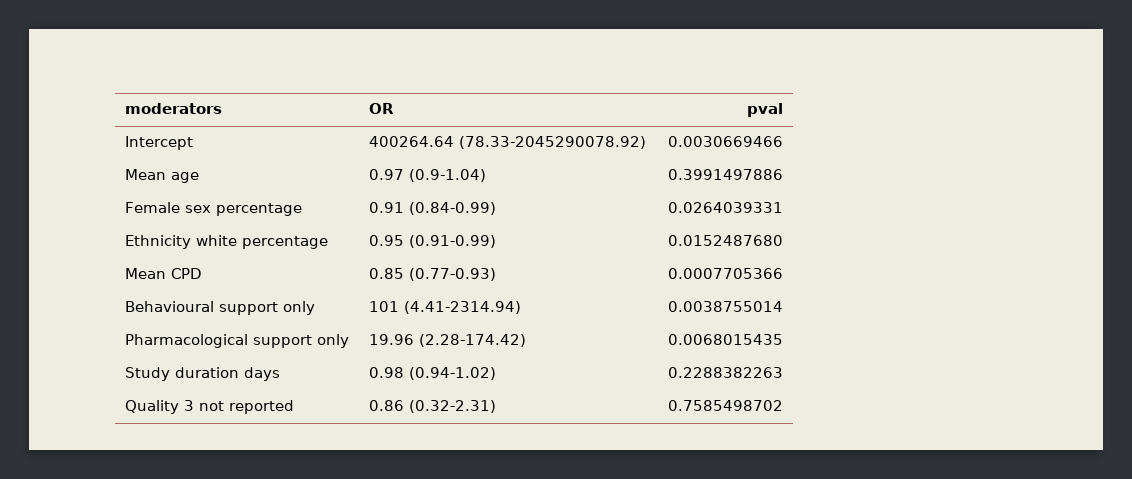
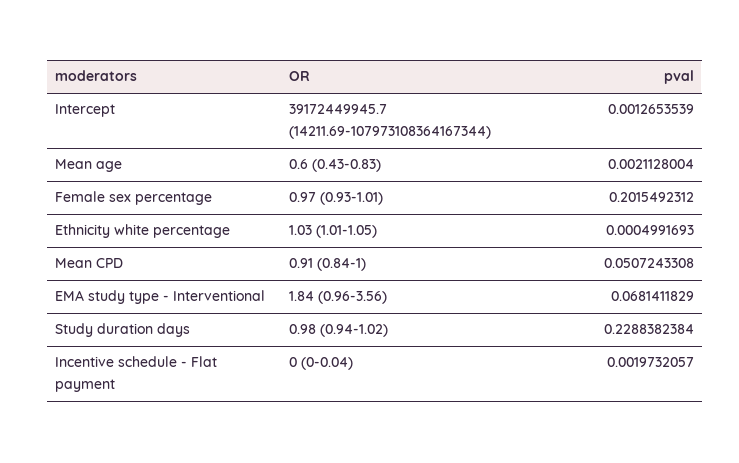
- Intercept | 400264.64 (78.33-2045290078.92) | 0.0030669466
+ Intercept | 39172449945.7 (14211.69-107973108364167344) | 0.0012653539
- Mean age | 0.97 (0.9-1.04) | 0.3991497886
+ Mean age | 0.6 (0.43-0.83) | 0.0021128004
- Female sex percentage | 0.91 (0.84-0.99) | 0.0264039331
+ Female sex percentage | 0.97 (0.93-1.01) | 0.2015492312
- Ethnicity white percentage | 0.95 (0.91-0.99) | 0.0152487680
+ Ethnicity white percentage | 1.03 (1.01-1.05) | 0.0004991693
- Mean CPD | 0.85 (0.77-0.93) | 0.0007705366
- Behavioural support only | 101 (4.41-2314.94) | 0.0038755014
- Pharmacological support only | 19.96 (2.28-174.42) | 0.0068015435
+ Mean CPD | 0.91 (0.84-1) | 0.0507243308
+ EMA study type - Interventional | 1.84 (0.96-3.56) | 0.0681411829
- Study duration days | 0.98 (0.94-1.02) | 0.2288382263
- Quality 3 not reported | 0.86 (0.32-2.31) | 0.7585498702
+ Study duration days | 0.98 (0.94-1.02) | 0.2288382384
+ Incentive schedule - Flat payment | 0 (0-0.04) | 0.0019732057

